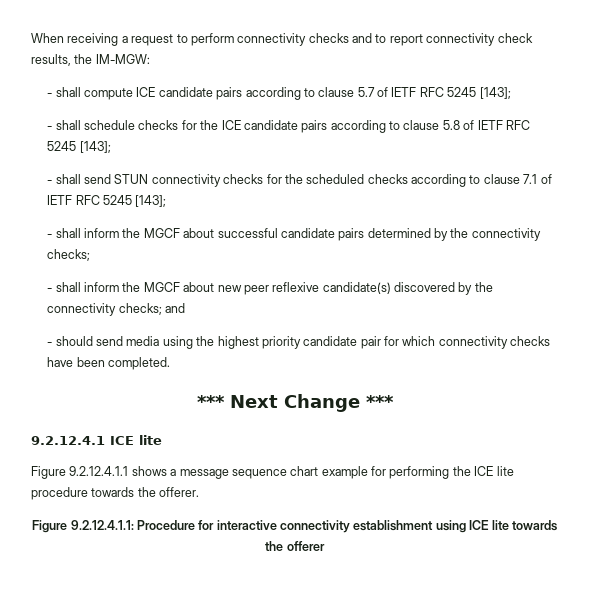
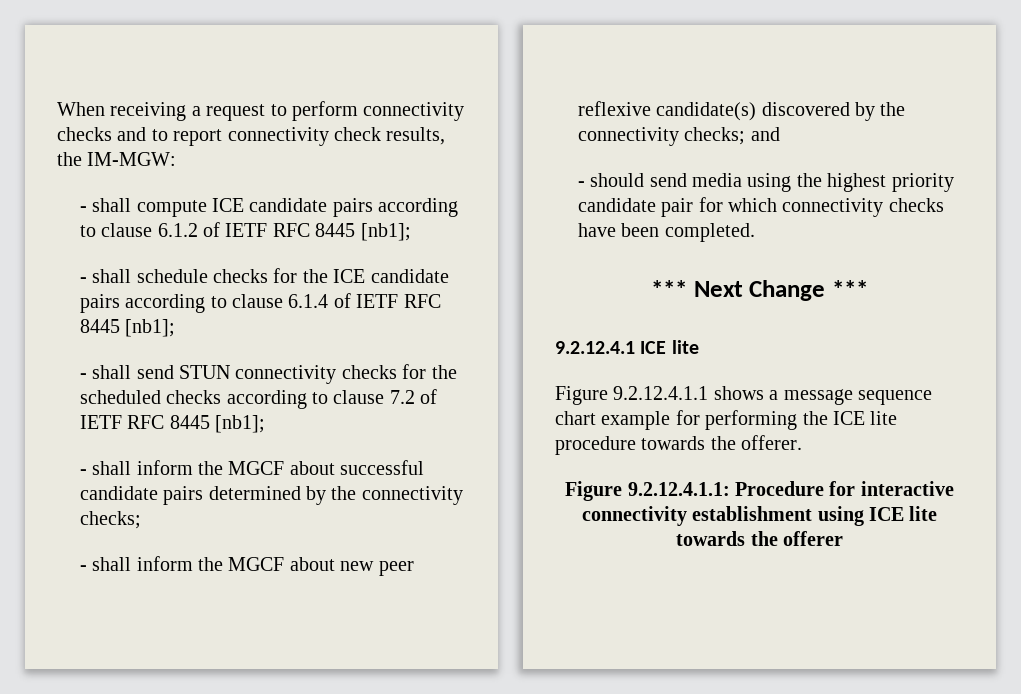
- - shall compute ICE candidate pairs according to clause 5.7 of IETF RFC 5245 [143];
+ - shall compute ICE candidate pairs according to clause 6.1.2 of IETF RFC 8445 [nb1];
- - shall schedule checks for the ICE candidate pairs according to clause 5.8 of IETF RFC 5245 [143];
+ - shall schedule checks for the ICE candidate pairs according to clause 6.1.4 of IETF RFC 8445 [nb1];
- - shall send STUN connectivity checks for the scheduled checks according to clause 7.1 of IETF RFC 5245 [143];
+ - shall send STUN connectivity checks for the scheduled checks according to clause 7.2 of IETF RFC 8445 [nb1];

